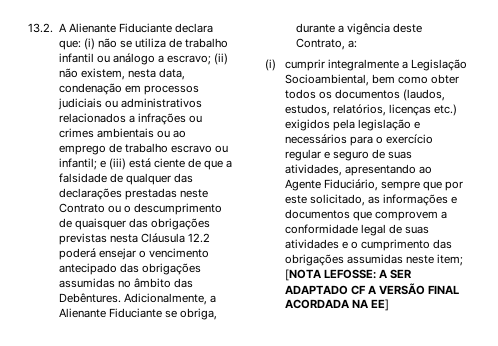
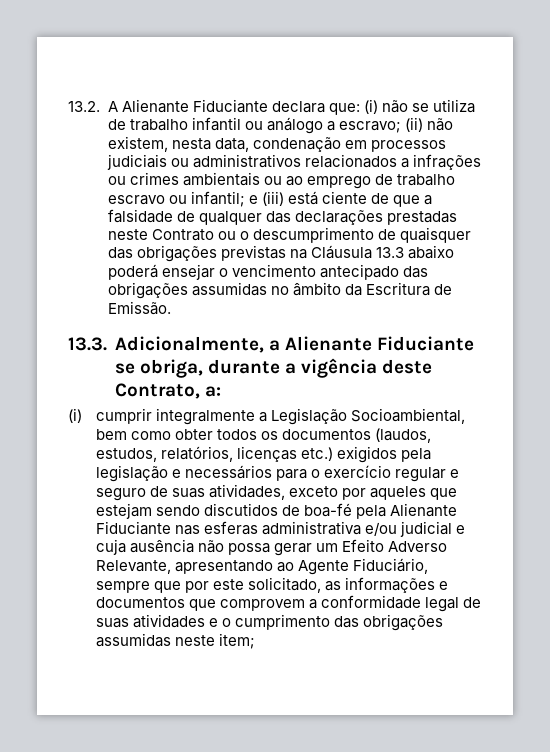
- e (iii) está ciente de que a falsidade de qualquer das declarações prestadas neste Contrato ou o descumprimento de quaisquer das obrigações previstas nesta Cláusula 12.2 poderá ensejar o vencimento antecipado das obrigações assumidas no âmbito das Debêntures. Adicionalmente, a Alienante Fiduciante se obriga, durante a vigência deste Contrato, a:
+ e (iii) está ciente de que a falsidade de qualquer das declarações prestadas neste Contrato ou o descumprimento de quaisquer das obrigações previstas na Cláusula 13.3 abaixo poderá ensejar o vencimento antecipado das obrigações assumidas no âmbito da Escritura de Emissão.
+ 13.3. Adicionalmente, a Alienante Fiduciante se obriga, durante a vigência deste Contrato, a:
- (i) cumprir integralmente a Legislação Socioambiental, bem como obter todos os documentos (laudos, estudos, relatórios, licenças etc.) exigidos pela legislação e necessários para o exercício regular e seguro de suas atividades, apresentando ao Agente Fiduciário, sempre que por este solicitado, as informações e documentos que comprovem a conformidade legal de suas atividades e o cumprimento das obrigações assumidas neste item; [NOTA LEFOSSE: A SER ADAPTADO CF A VERSÃO FINAL ACORDADA NA EE]
+ (i) cumprir integralmente a Legislação Socioambiental, bem como obter todos os documentos (laudos, estudos, relatórios, licenças etc.) exigidos pela legislação e necessários para o exercício regular e seguro de suas atividades, exceto por aqueles que estejam sendo discutidos de boa-fé pela Alienante Fiduciante nas esferas administrativa e/ou judicial e cuja ausência não possa gerar um Efeito Adverso Relevante, apresentando ao Agente Fiduciário, sempre que por este solicitado, as informações e documentos que comprovem a conformidade legal de suas atividades e o cumprimento das obrigações assumidas neste item;

